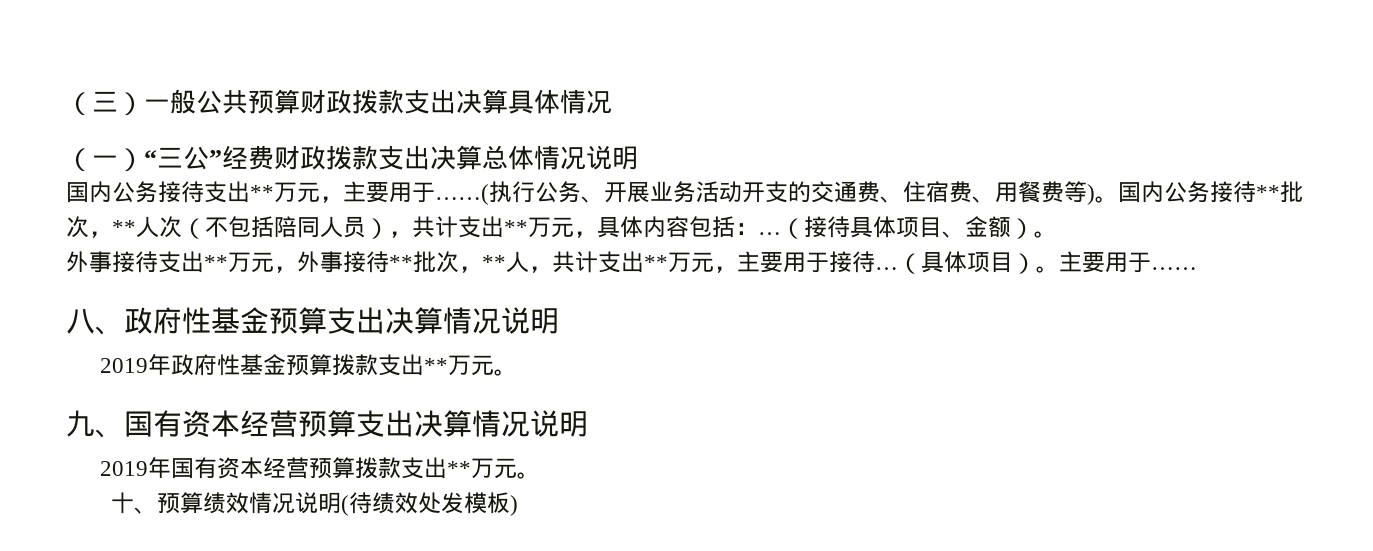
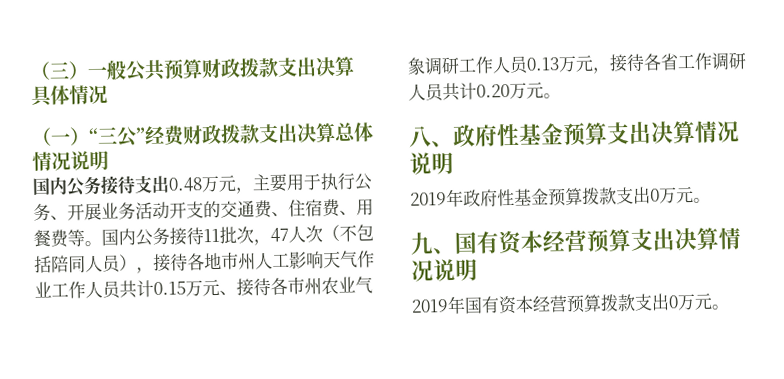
- 国内公务接待支出**万元，主要用于……(执行公务、开展业务活动开支的交通费、住宿费、用餐费等)。
+ 国内公务接待支出0.48万元，主要用于执行公务、开展业务活动开支的交通费、住宿费、用餐费等。
- 国内公务接待**批次，**人次（不包括陪同人员），共计支出**万元，具体内容包括：…（接待具体项目、金额）。
- 外事接待支出**万元，外事接待**批次，**人，共计支出**万元，主要用于接待…（具体项目）。主要用于……
+ 国内公务接待11批次，47人次（不包括陪同人员），接待各地市州人工影响天气作业工作人员共计0.15万元、接待各市州农业气象调研工作人员0.13万元，接待各省工作调研人员共计0.20万元。
- 2019年政府性基金预算拨款支出**万元。
+ 2019年政府性基金预算拨款支出0万元。
- 2019年国有资本经营预算拨款支出**万元。
- 十、预算绩效情况说明(待绩效处发模板)
+ 2019年国有资本经营预算拨款支出0万元。

